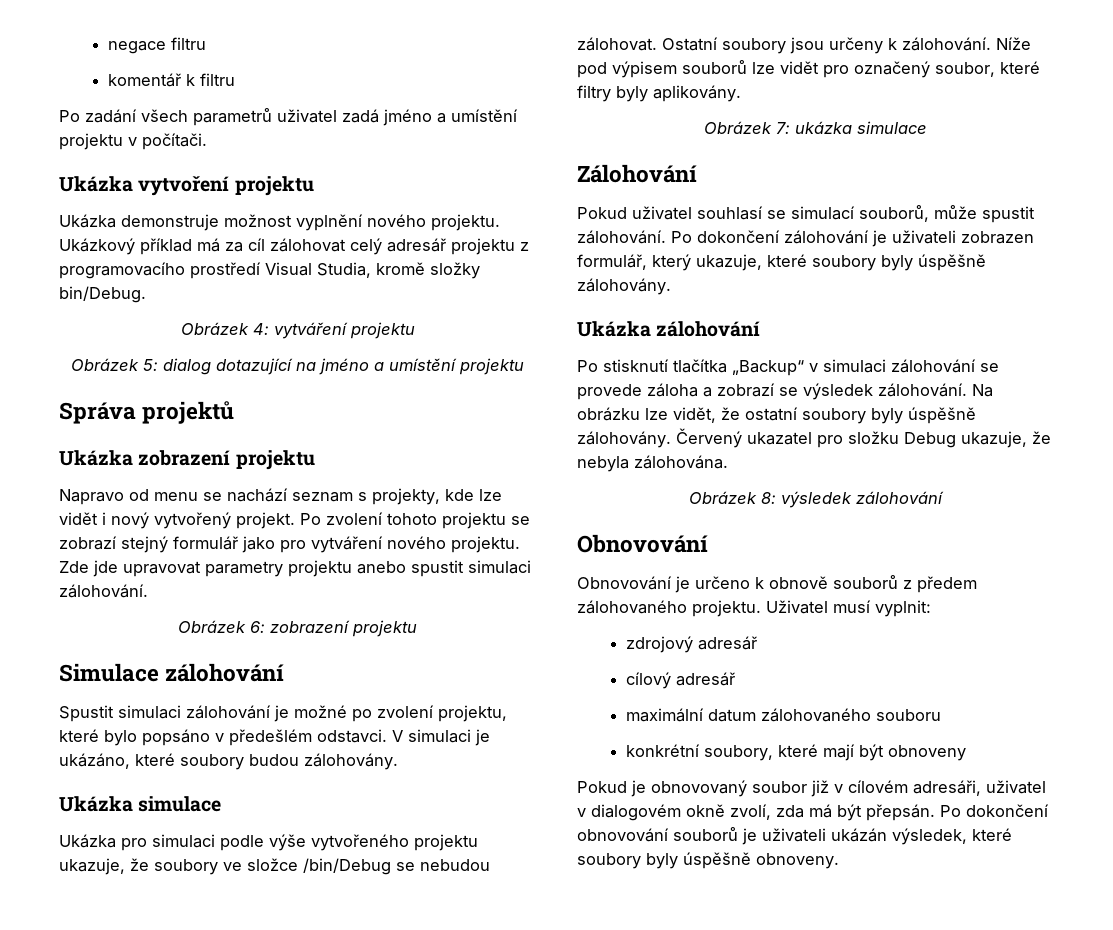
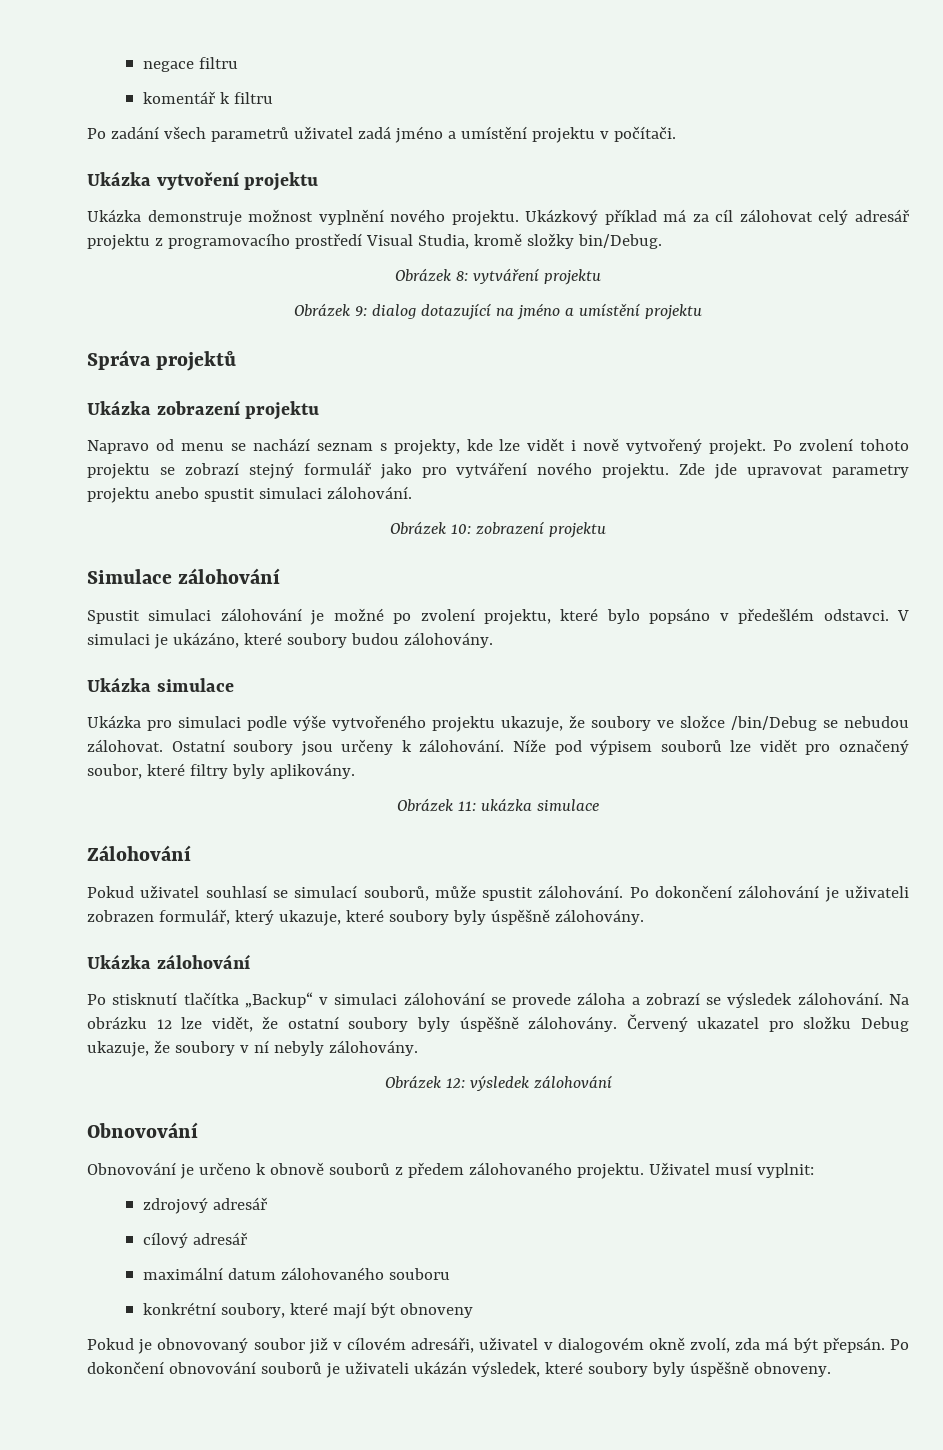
- Obrázek 4: vytváření projektu
+ Obrázek 8: vytváření projektu
- Obrázek 5: dialog dotazující na jméno a umístění projektu
+ Obrázek 9: dialog dotazující na jméno a umístění projektu
- Napravo od menu se nachází seznam s projekty, kde lze vidět i nový vytvořený projekt.
+ Napravo od menu se nachází seznam s projekty, kde lze vidět i nově vytvořený projekt.
- Obrázek 6: zobrazení projektu
+ Obrázek 10: zobrazení projektu
- Obrázek 7: ukázka simulace
+ Obrázek 11: ukázka simulace
- Na obrázku lze vidět, že ostatní soubory byly úspěšně zálohovány.
+ Na obrázku 12 lze vidět, že ostatní soubory byly úspěšně zálohovány.
- Červený ukazatel pro složku Debug ukazuje, že nebyla zálohována.
- Obrázek 8: výsledek zálohování
+ Červený ukazatel pro složku Debug ukazuje, že soubory v ní nebyly zálohovány.
+ Obrázek 12: výsledek zálohování

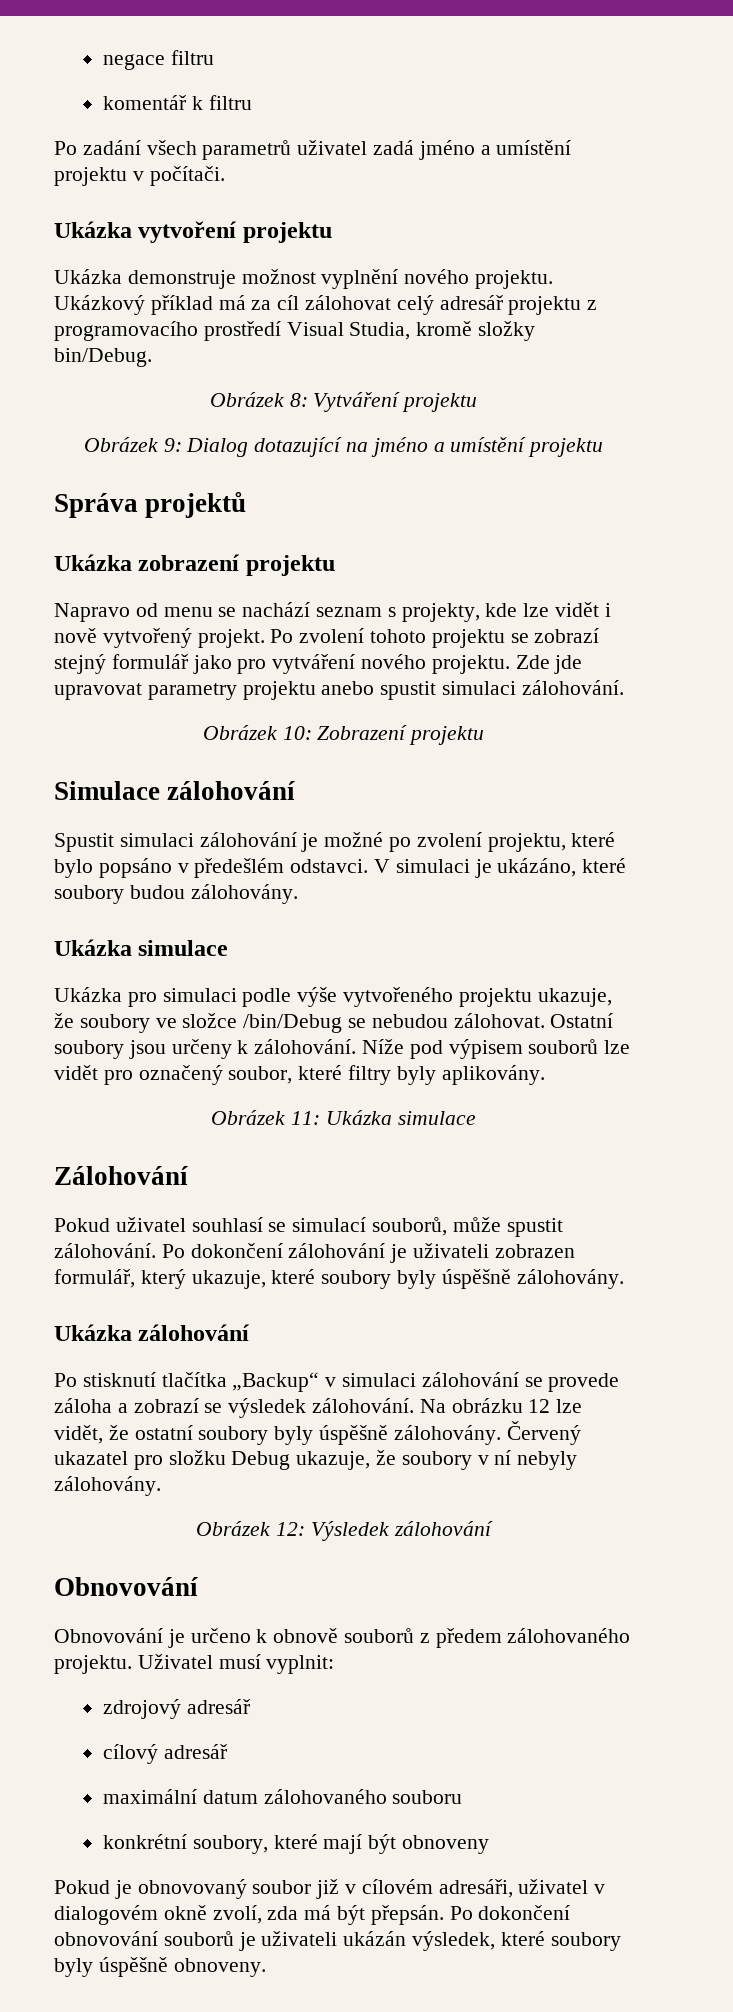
- Obrázek 8: vytváření projektu
+ Obrázek 8: Vytváření projektu
- Obrázek 9: dialog dotazující na jméno a umístění projektu
+ Obrázek 9: Dialog dotazující na jméno a umístění projektu
- Obrázek 10: zobrazení projektu
+ Obrázek 10: Zobrazení projektu
- Obrázek 11: ukázka simulace
+ Obrázek 11: Ukázka simulace
- Obrázek 12: výsledek zálohování
+ Obrázek 12: Výsledek zálohování

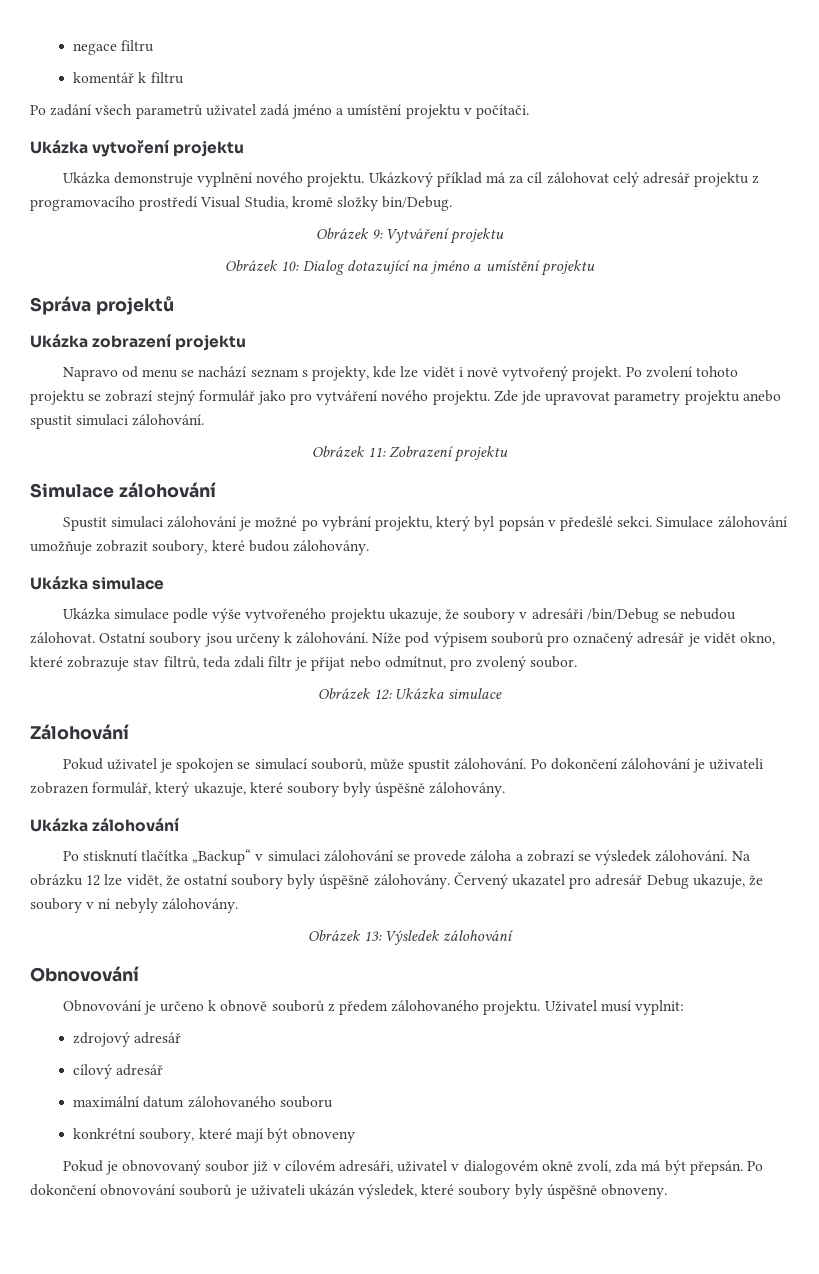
- Ukázka demonstruje možnost vyplnění nového projektu.
+ Ukázka demonstruje vyplnění nového projektu.
- Obrázek 8: Vytváření projektu
+ Obrázek 9: Vytváření projektu
- Obrázek 9: Dialog dotazující na jméno a umístění projektu
+ Obrázek 10: Dialog dotazující na jméno a umístění projektu
- Obrázek 10: Zobrazení projektu
+ Obrázek 11: Zobrazení projektu
- Spustit simulaci zálohování je možné po zvolení projektu, které bylo popsáno v předešlém odstavci. V simulaci je ukázáno, které soubory budou zálohovány.
+ Spustit simulaci zálohování je možné po vybrání projektu, který byl popsán v předešlé sekci. Simulace zálohování umožňuje zobrazit soubory, které budou zálohovány.
- Ukázka pro simulaci podle výše vytvořeného projektu ukazuje, že soubory ve složce /bin/Debug se nebudou zálohovat.
+ Ukázka simulace podle výše vytvořeného projektu ukazuje, že soubory v adresáři /bin/Debug se nebudou zálohovat.
- Níže pod výpisem souborů lze vidět pro označený soubor, které filtry byly aplikovány.
- Obrázek 11: Ukázka simulace
+ Níže pod výpisem souborů pro označený adresář je vidět okno, které zobrazuje stav filtrů, teda zdali filtr je přijat nebo odmítnut, pro zvolený soubor.
+ Obrázek 12: Ukázka simulace
- Pokud uživatel souhlasí se simulací souborů, může spustit zálohování.
+ Pokud uživatel je spokojen se simulací souborů, může spustit zálohování.
- Červený ukazatel pro složku Debug ukazuje, že soubory v ní nebyly zálohovány.
+ Červený ukazatel pro adresář Debug ukazuje, že soubory v ní nebyly zálohovány.
- Obrázek 12: Výsledek zálohování
+ Obrázek 13: Výsledek zálohování

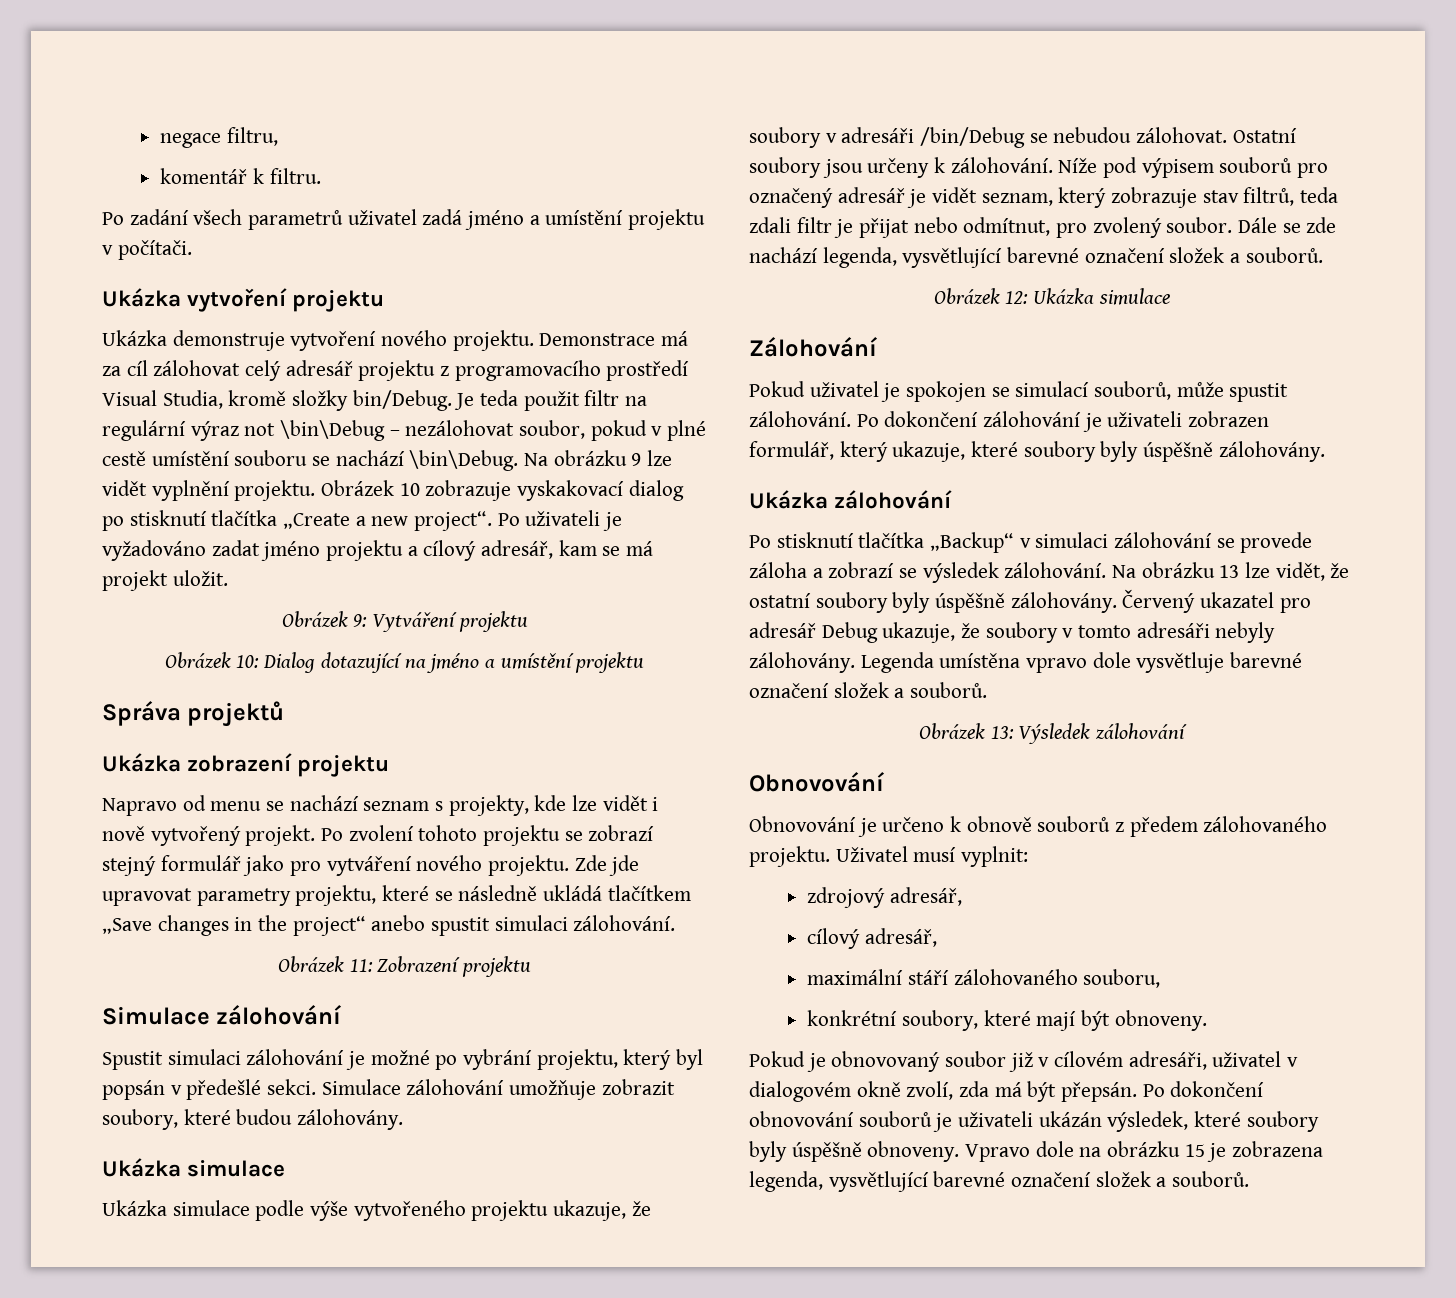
- negace filtru
+ negace filtru,
- komentář k filtru
+ komentář k filtru.
- Ukázka demonstruje vyplnění nového projektu. Ukázkový příklad má za cíl zálohovat celý adresář projektu z programovacího prostředí Visual Studia, kromě složky bin/Debug.
+ Ukázka demonstruje vytvoření nového projektu. Demonstrace má za cíl zálohovat celý adresář projektu z programovacího prostředí Visual Studia, kromě složky bin/Debug. Je teda použit filtr na regulární výraz not \bin\Debug – nezálohovat soubor, pokud v plné cestě umístění souboru se nachází \bin\Debug. Na obrázku 9 lze vidět vyplnění projektu. Obrázek 10 zobrazuje vyskakovací dialog po stisknutí tlačítka „Create a new project“. Po uživateli je vyžadováno zadat jméno projektu a cílový adresář, kam se má projekt uložit.
- Zde jde upravovat parametry projektu anebo spustit simulaci zálohování.
+ Zde jde upravovat parametry projektu, které se následně ukládá tlačítkem „Save changes in the project“ anebo spustit simulaci zálohování.
- Níže pod výpisem souborů pro označený adresář je vidět okno, které zobrazuje stav filtrů, teda zdali filtr je přijat nebo odmítnut, pro zvolený soubor.
+ Níže pod výpisem souborů pro označený adresář je vidět seznam, který zobrazuje stav filtrů, teda zdali filtr je přijat nebo odmítnut, pro zvolený soubor. Dále se zde nachází legenda, vysvětlující barevné označení složek a souborů.
- Na obrázku 12 lze vidět, že ostatní soubory byly úspěšně zálohovány.
+ Na obrázku 13 lze vidět, že ostatní soubory byly úspěšně zálohovány.
- Červený ukazatel pro adresář Debug ukazuje, že soubory v ní nebyly zálohovány.
+ Červený ukazatel pro adresář Debug ukazuje, že soubory v tomto adresáři nebyly zálohovány. Legenda umístěna vpravo dole vysvětluje barevné označení složek a souborů.
- zdrojový adresář
- cílový adresář
+ zdrojový adresář,
+ cílový adresář,
- maximální datum zálohovaného souboru
+ maximální stáří zálohovaného souboru,
- konkrétní soubory, které mají být obnoveny
+ konkrétní soubory, které mají být obnoveny.
+ Vpravo dole na obrázku 15 je zobrazena legenda, vysvětlující barevné označení složek a souborů.

